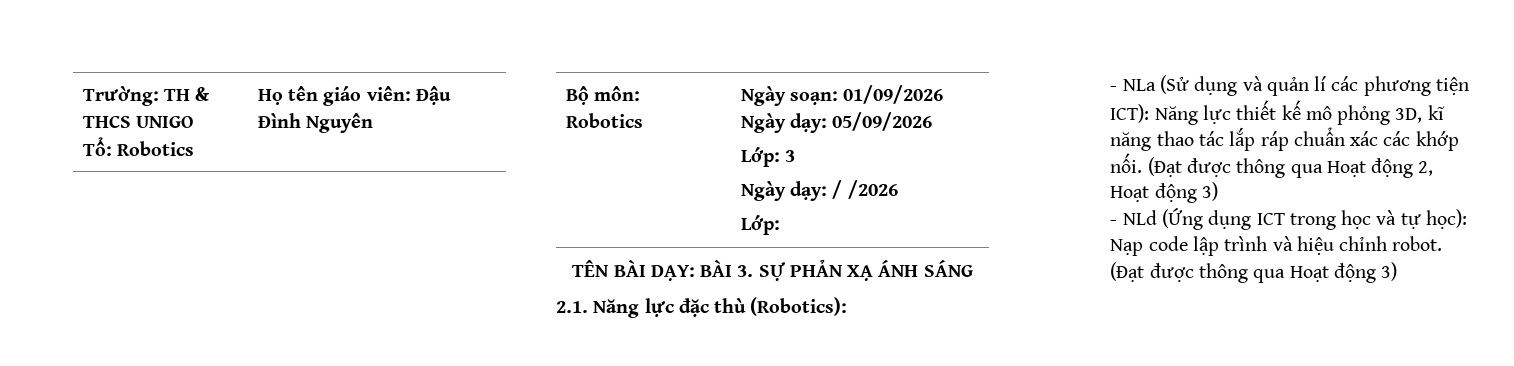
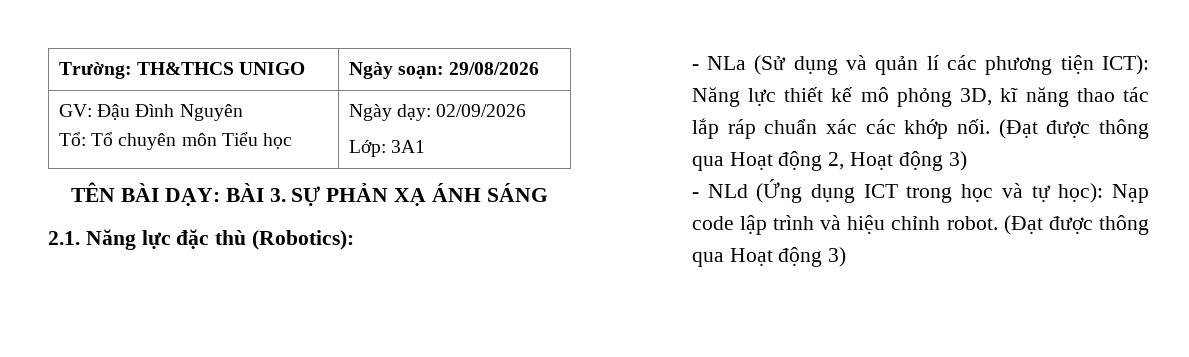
- Trường: TH & THCS UNIGO
- Tổ: Robotics | Họ tên giáo viên: Đậu Đình Nguyên
- Bộ môn: Robotics | Ngày soạn: 01/09/2026 Ngày dạy: 05/09/2026
- Lớp: 3
- Ngày dạy: / /2026
- Lớp:
+ Trường: TH&THCS UNIGO | Ngày soạn: 29/08/2026
+ GV: Đậu Đình Nguyên
+ Tổ: Tổ chuyên môn Tiểu học | Ngày dạy: 02/09/2026
+ Lớp: 3A1

